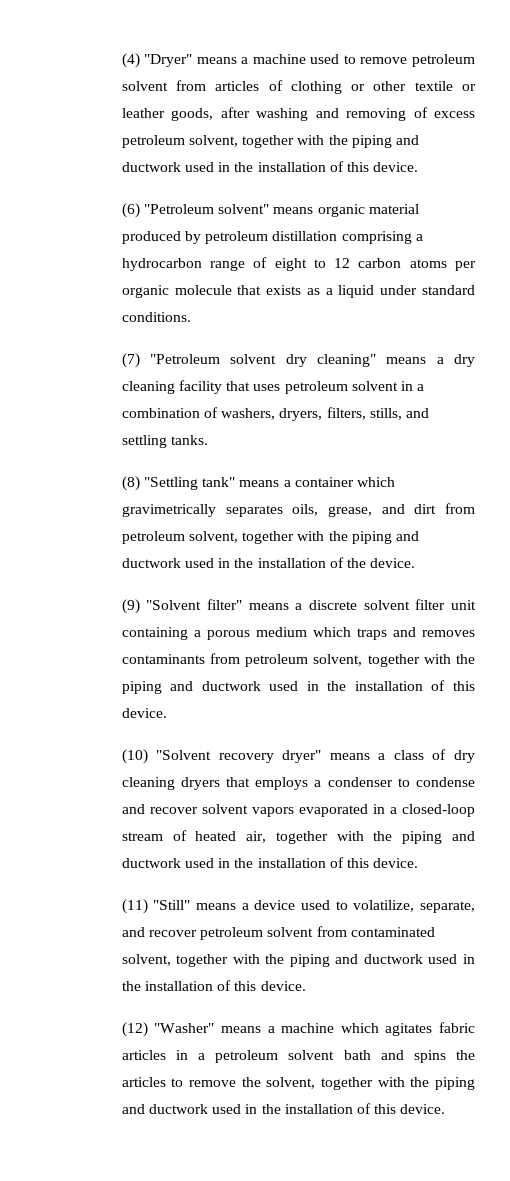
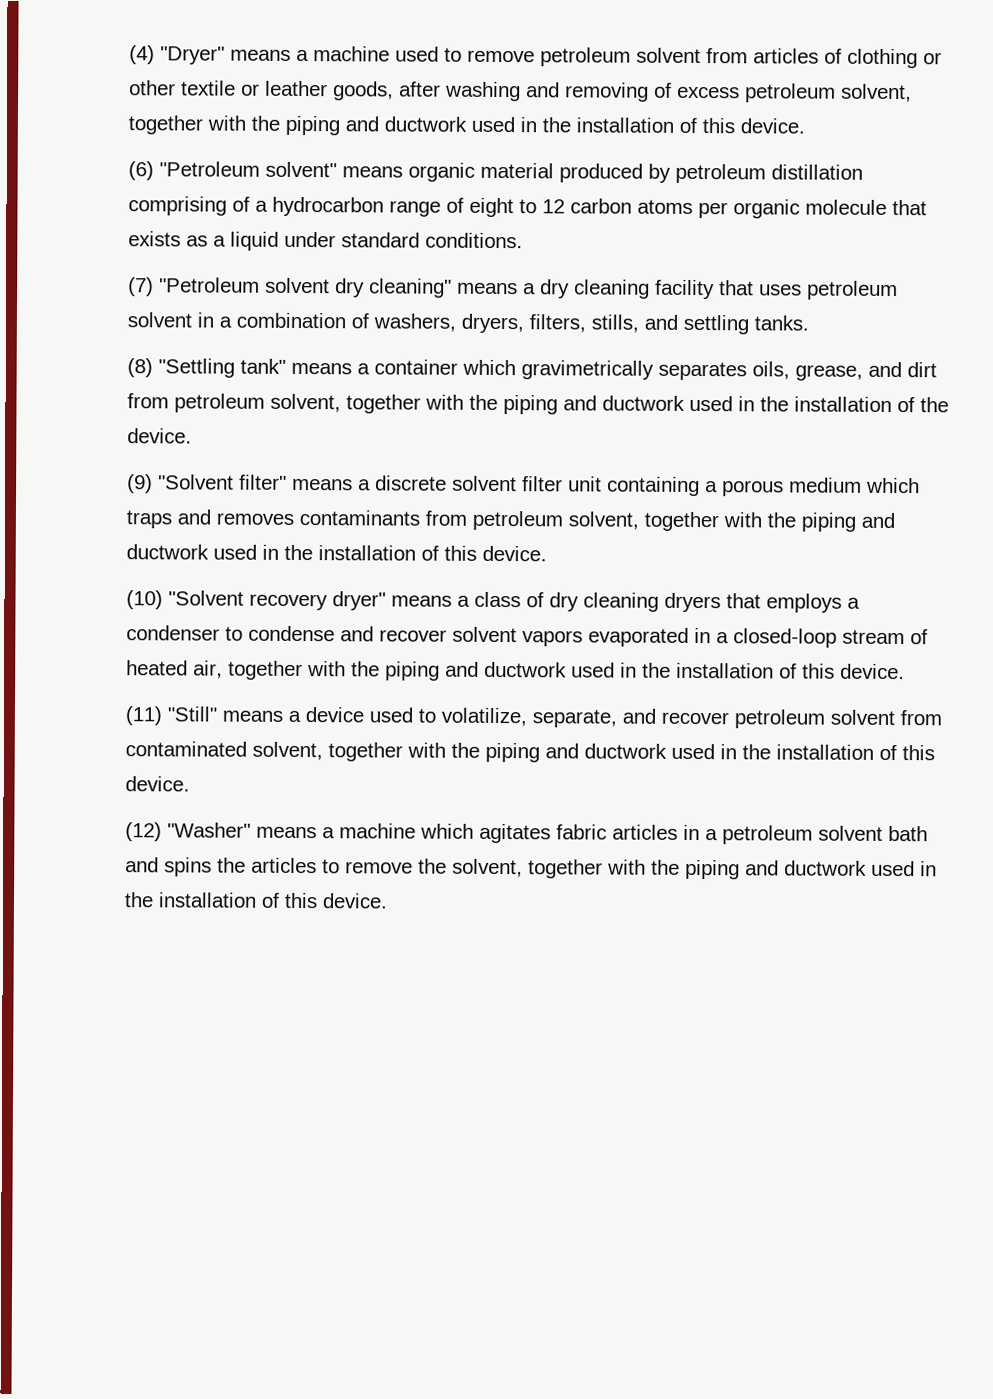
- (6) "Petroleum solvent" means organic material produced by petroleum distillation comprising a hydrocarbon range of eight to 12 carbon atoms per organic molecule that exists as a liquid under standard conditions.
+ (6) "Petroleum solvent" means organic material produced by petroleum distillation comprising of a hydrocarbon range of eight to 12 carbon atoms per organic molecule that exists as a liquid under standard conditions.

